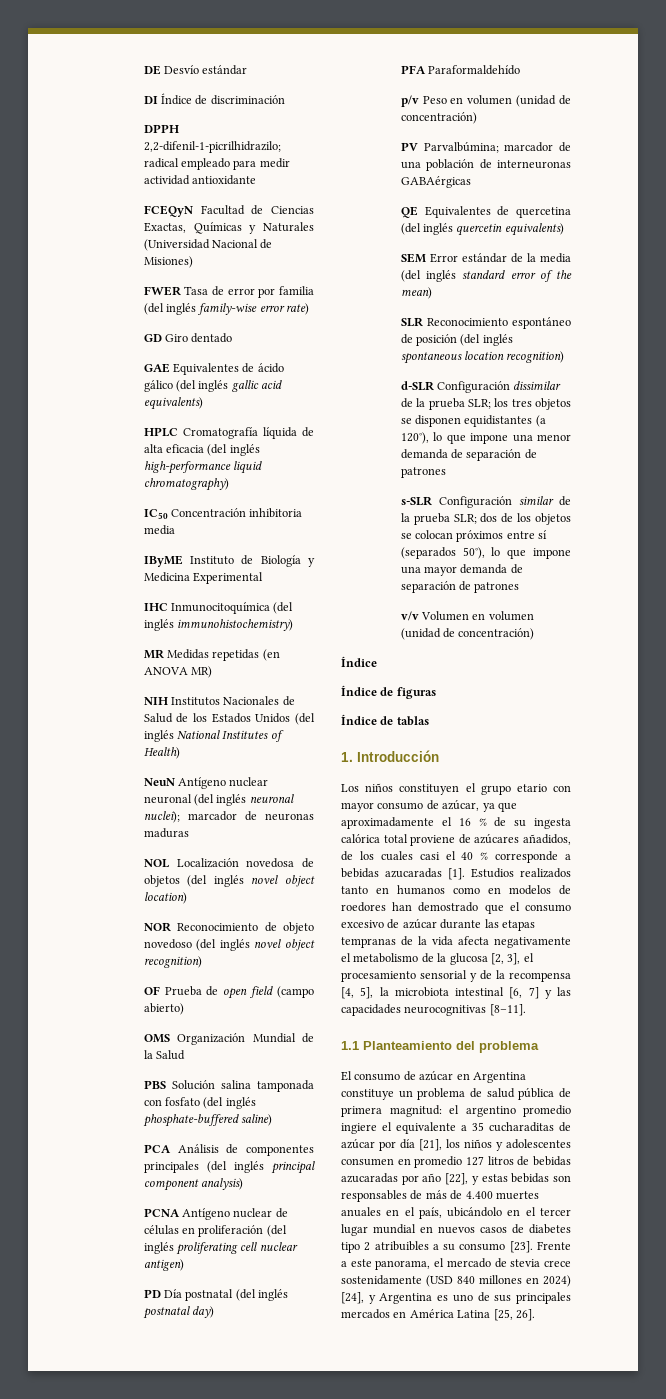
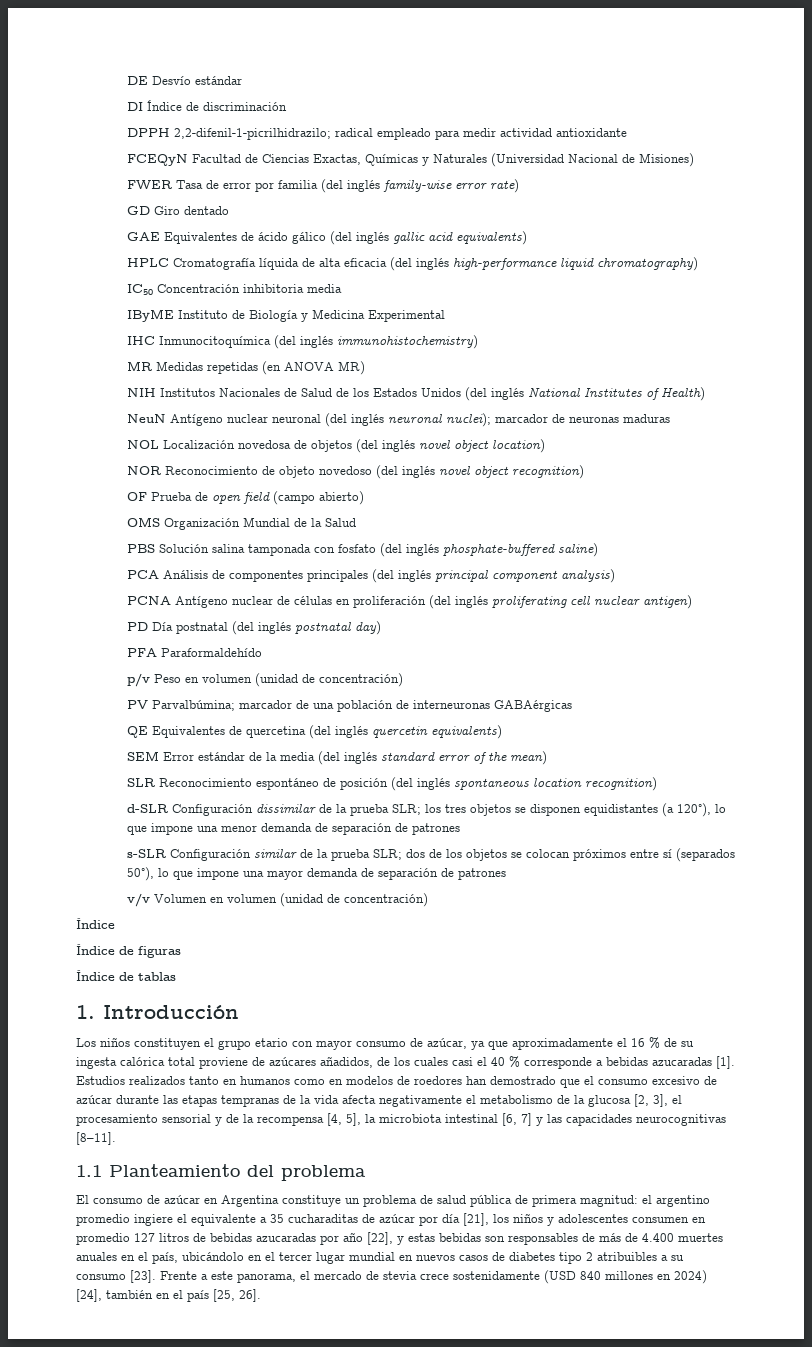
- Frente a este panorama, el mercado de stevia crece sostenidamente (USD 840 millones en 2024) [24], y Argentina es uno de sus principales mercados en América Latina [25, 26].
+ Frente a este panorama, el mercado de stevia crece sostenidamente (USD 840 millones en 2024) [24], también en el país [25, 26].

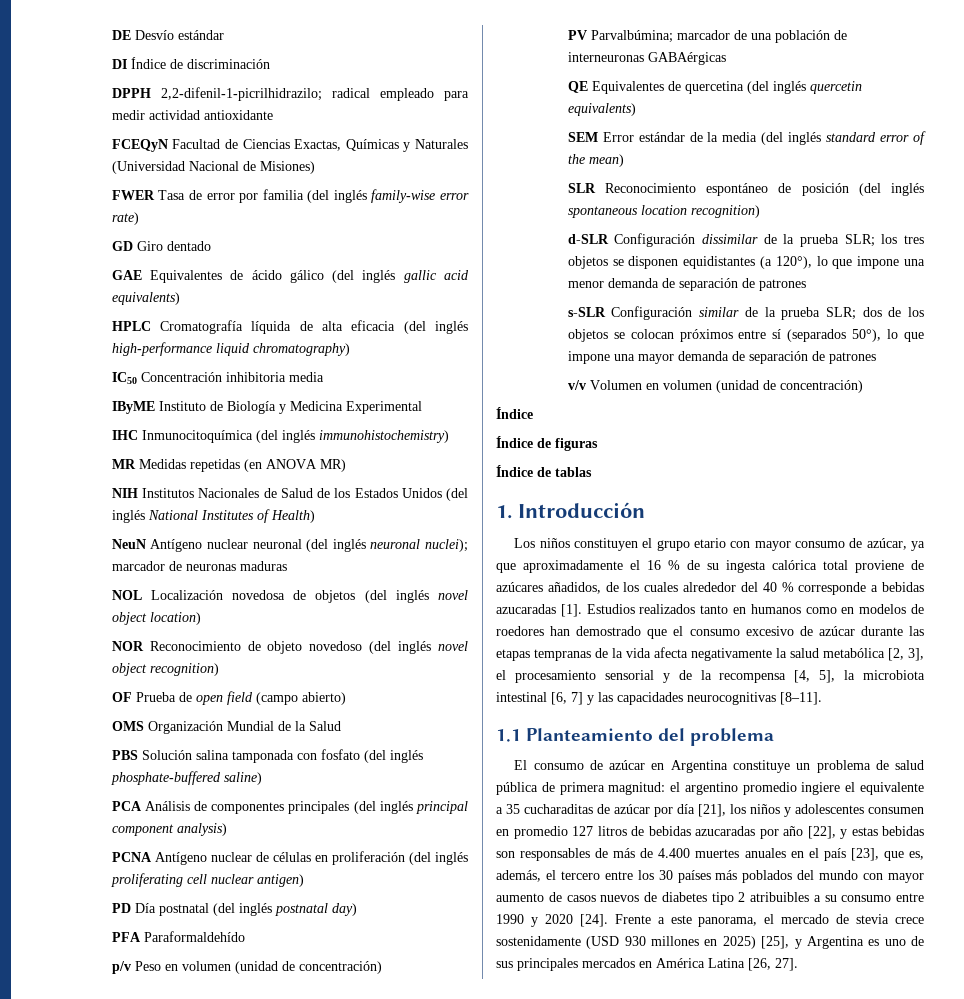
- Los niños constituyen el grupo etario con mayor consumo de azúcar, ya que aproximadamente el 16 % de su ingesta calórica total proviene de azúcares añadidos, de los cuales casi el 40 % corresponde a bebidas azucaradas [1].
+ Los niños constituyen el grupo etario con mayor consumo de azúcar, ya que aproximadamente el 16 % de su ingesta calórica total proviene de azúcares añadidos, de los cuales alrededor del 40 % corresponde a bebidas azucaradas [1].
- Estudios realizados tanto en humanos como en modelos de roedores han demostrado que el consumo excesivo de azúcar durante las etapas tempranas de la vida afecta negativamente el metabolismo de la glucosa [2, 3], el procesamiento sensorial y de la recompensa [4, 5], la microbiota intestinal [6, 7] y las capacidades neurocognitivas [8–11].
+ Estudios realizados tanto en humanos como en modelos de roedores han demostrado que el consumo excesivo de azúcar durante las etapas tempranas de la vida afecta negativamente la salud metabólica [2, 3], el procesamiento sensorial y de la recompensa [4, 5], la microbiota intestinal [6, 7] y las capacidades neurocognitivas [8–11].
- el argentino promedio ingiere el equivalente a 35 cucharaditas de azúcar por día [21], los niños y adolescentes consumen en promedio 127 litros de bebidas azucaradas por año [22], y estas bebidas son responsables de más de 4.400 muertes anuales en el país, ubicándolo en el tercer lugar mundial en nuevos casos de diabetes tipo 2 atribuibles a su consumo [23].
+ el argentino promedio ingiere el equivalente a 35 cucharaditas de azúcar por día [21], los niños y adolescentes consumen en promedio 127 litros de bebidas azucaradas por año [22], y estas bebidas son responsables de más de 4.400 muertes anuales en el país [23], que es, además, el tercero entre los 30 países más poblados del mundo con mayor aumento de casos nuevos de diabetes tipo 2 atribuibles a su consumo entre 1990 y 2020 [24].
- Frente a este panorama, el mercado de stevia crece sostenidamente (USD 840 millones en 2024) [24], también en el país [25, 26].
+ Frente a este panorama, el mercado de stevia crece sostenidamente (USD 930 millones en 2025) [25], y Argentina es uno de sus principales mercados en América Latina [26, 27].

